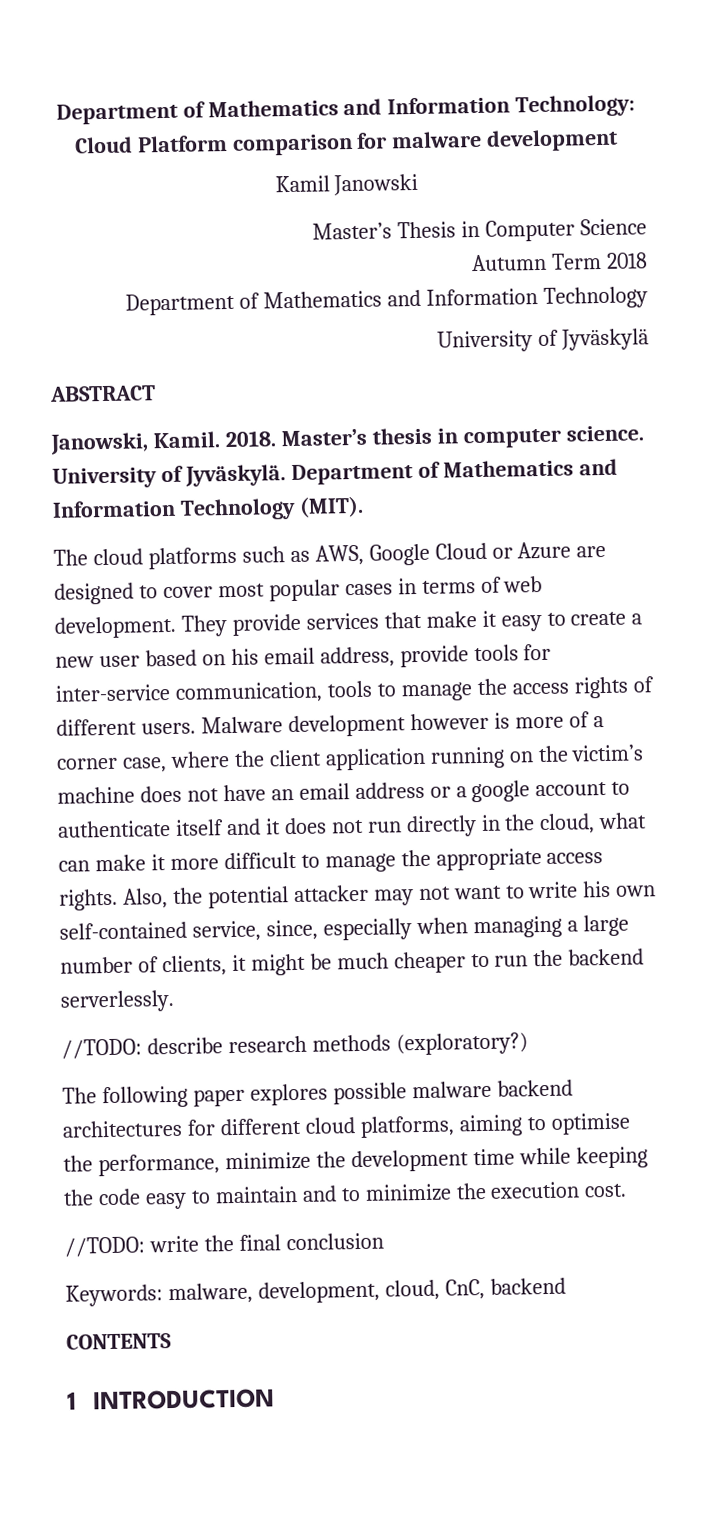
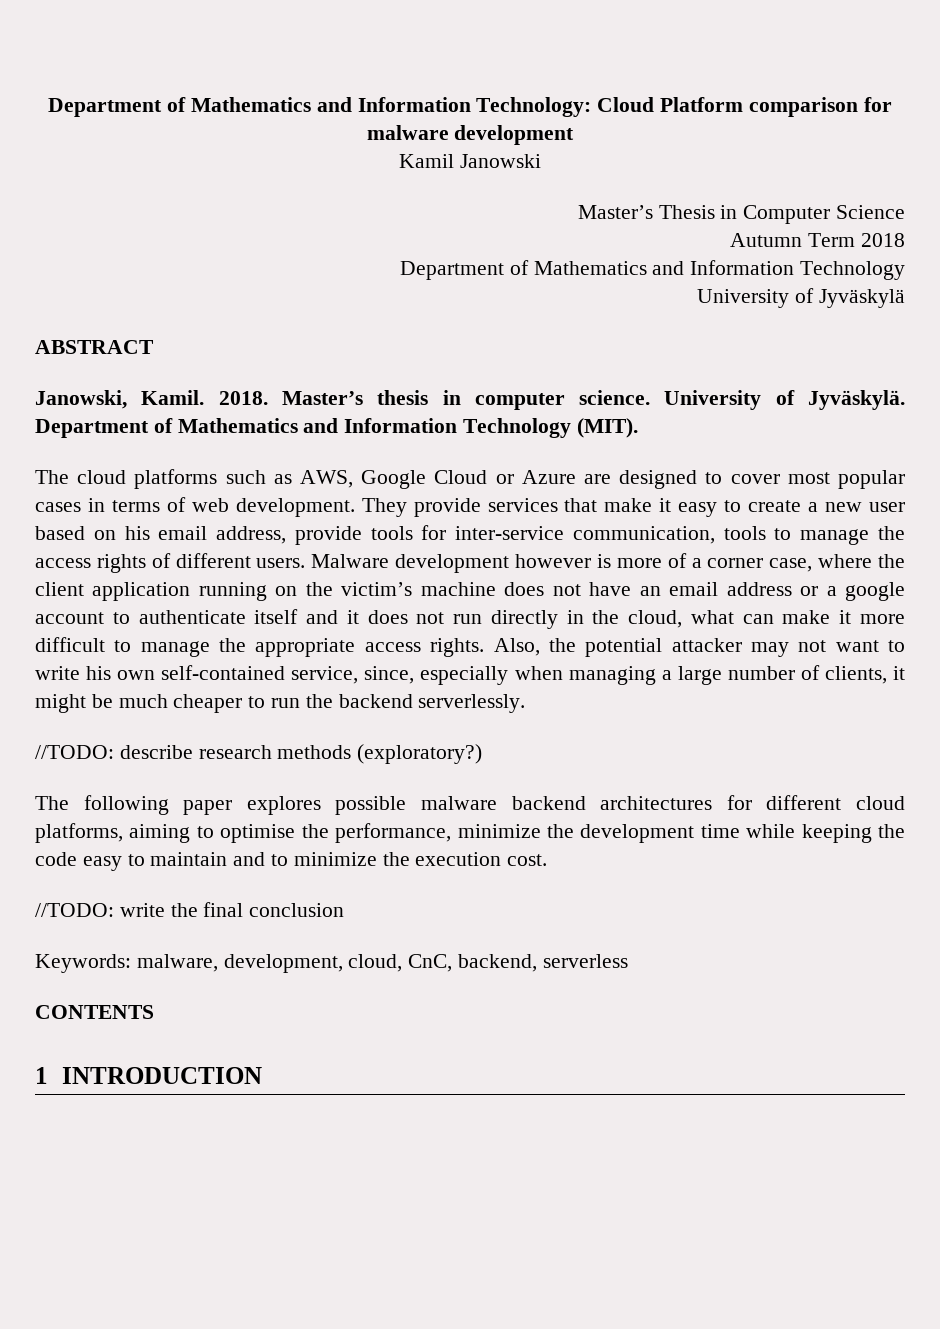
- Keywords: malware, development, cloud, CnC, backend
+ Keywords: malware, development, cloud, CnC, backend, serverless

